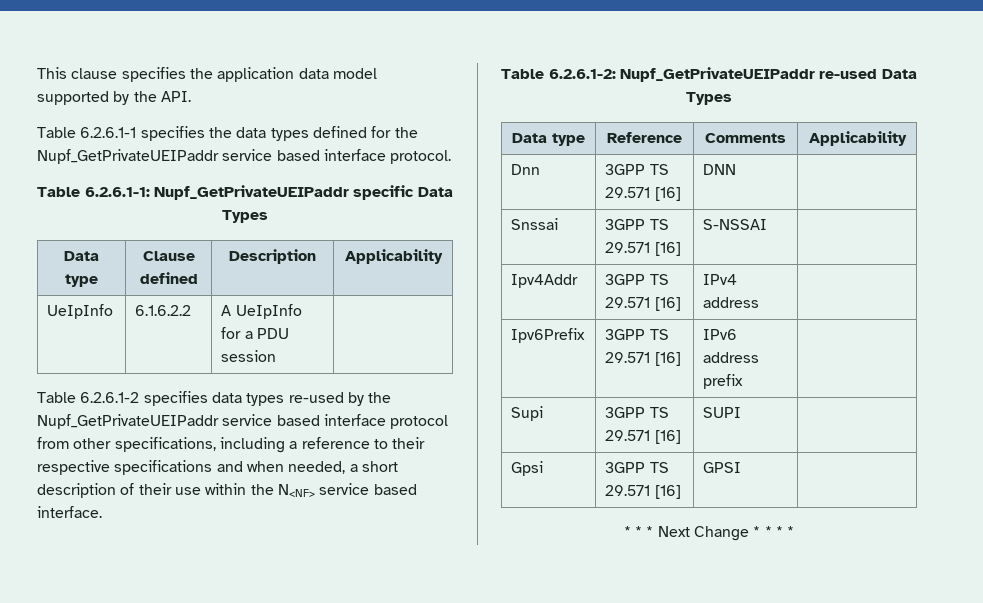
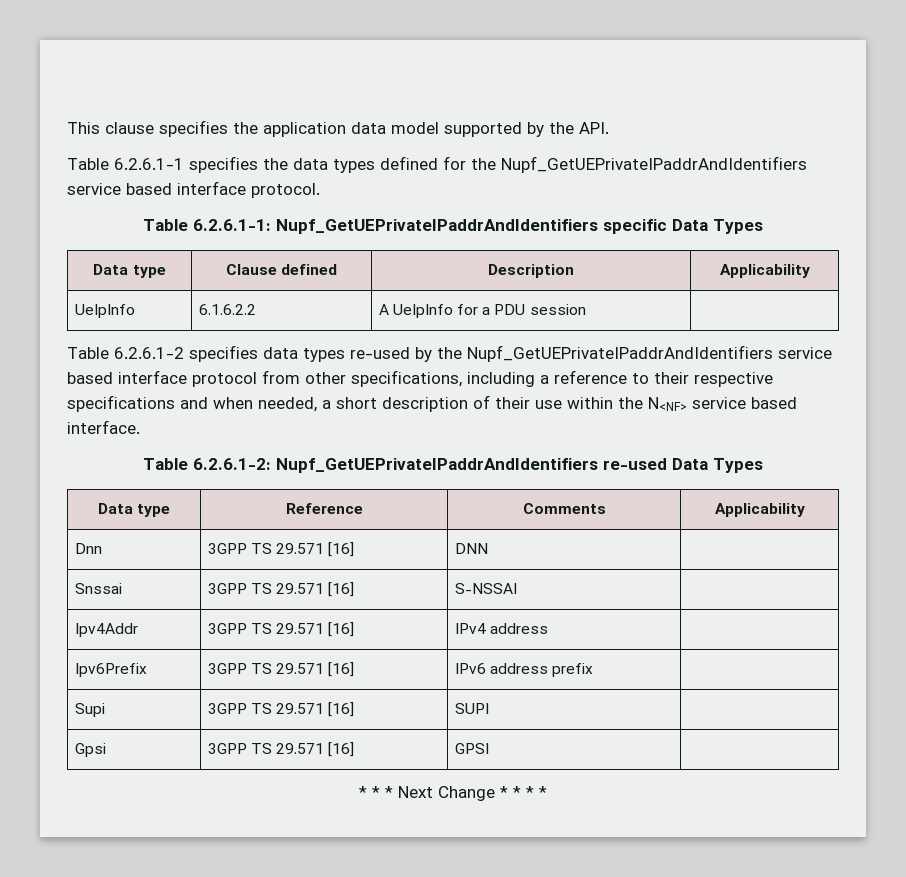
- Table 6.2.6.1-1 specifies the data types defined for the Nupf_GetPrivateUEIPaddr service based interface protocol.
+ Table 6.2.6.1-1 specifies the data types defined for the Nupf_GetUEPrivateIPaddrAndIdentifiers service based interface protocol.
- Table 6.2.6.1-1: Nupf_GetPrivateUEIPaddr specific Data Types
+ Table 6.2.6.1-1: Nupf_GetUEPrivateIPaddrAndIdentifiers specific Data Types
- Table 6.2.6.1-2 specifies data types re-used by the Nupf_GetPrivateUEIPaddr service based interface protocol from other specifications, including a reference to their respective specifications and when needed, a short description of their use within the N<NF> service based interface.
+ Table 6.2.6.1-2 specifies data types re-used by the Nupf_GetUEPrivateIPaddrAndIdentifiers service based interface protocol from other specifications, including a reference to their respective specifications and when needed, a short description of their use within the N<NF> service based interface.
- Table 6.2.6.1-2: Nupf_GetPrivateUEIPaddr re-used Data Types
+ Table 6.2.6.1-2: Nupf_GetUEPrivateIPaddrAndIdentifiers re-used Data Types

